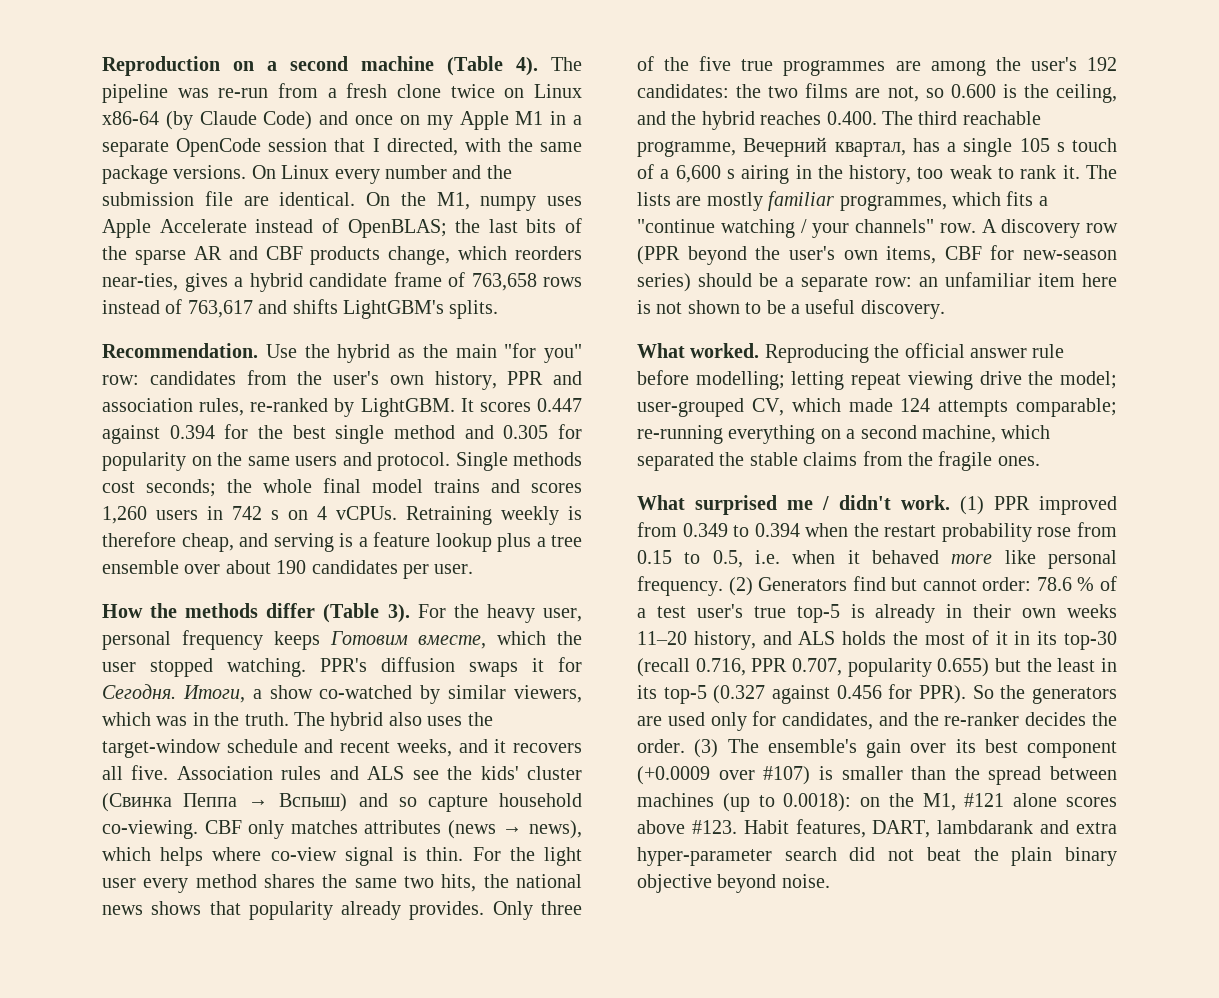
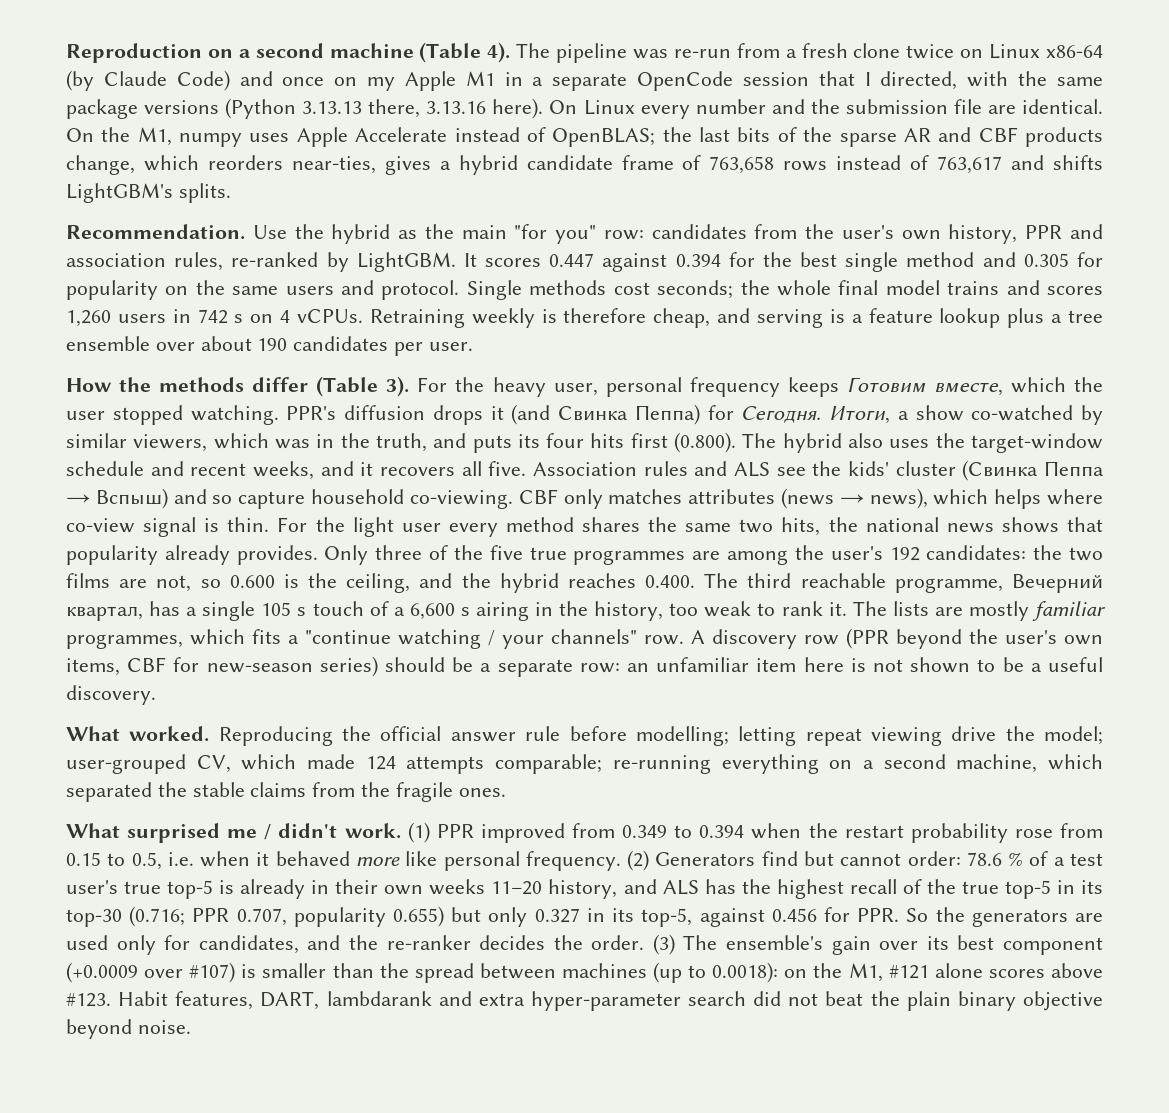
- The pipeline was re-run from a fresh clone twice on Linux x86-64 (by Claude Code) and once on my Apple M1 in a separate OpenCode session that I directed, with the same package versions.
+ The pipeline was re-run from a fresh clone twice on Linux x86-64 (by Claude Code) and once on my Apple M1 in a separate OpenCode session that I directed, with the same package versions (Python 3.13.13 there, 3.13.16 here).
- PPR's diffusion swaps it for Сегодня.
+ PPR's diffusion drops it (and Свинка Пеппа) for Сегодня.
- Итоги, a show co-watched by similar viewers, which was in the truth. The hybrid also uses the target-window schedule and recent weeks, and it recovers all five.
+ Итоги, a show co-watched by similar viewers, which was in the truth, and puts its four hits first (0.800). The hybrid also uses the target-window schedule and recent weeks, and it recovers all five.
- (2) Generators find but cannot order: 78.6 % of a test user's true top-5 is already in their own weeks 11–20 history, and ALS holds the most of it in its top-30 (recall 0.716, PPR 0.707, popularity 0.655) but the least in its top-5 (0.327 against 0.456 for PPR). So the generators are used only for candidates, and the re-ranker decides the order.
+ (2) Generators find but cannot order: 78.6 % of a test user's true top-5 is already in their own weeks 11–20 history, and ALS has the highest recall of the true top-5 in its top-30 (0.716; PPR 0.707, popularity 0.655) but only 0.327 in its top-5, against 0.456 for PPR. So the generators are used only for candidates, and the re-ranker decides the order.

